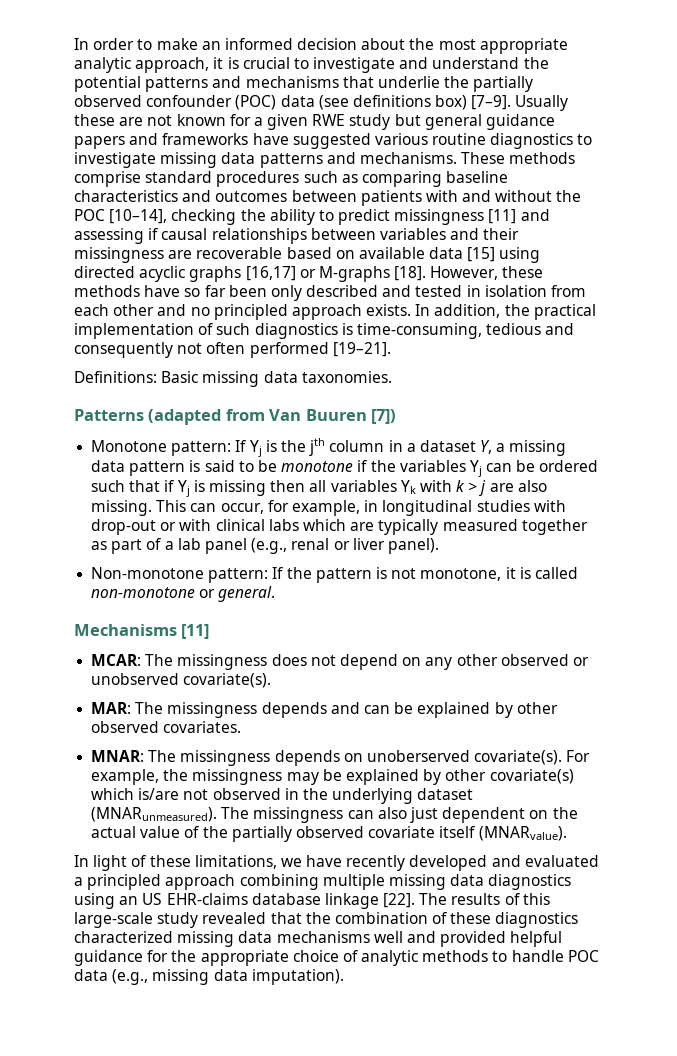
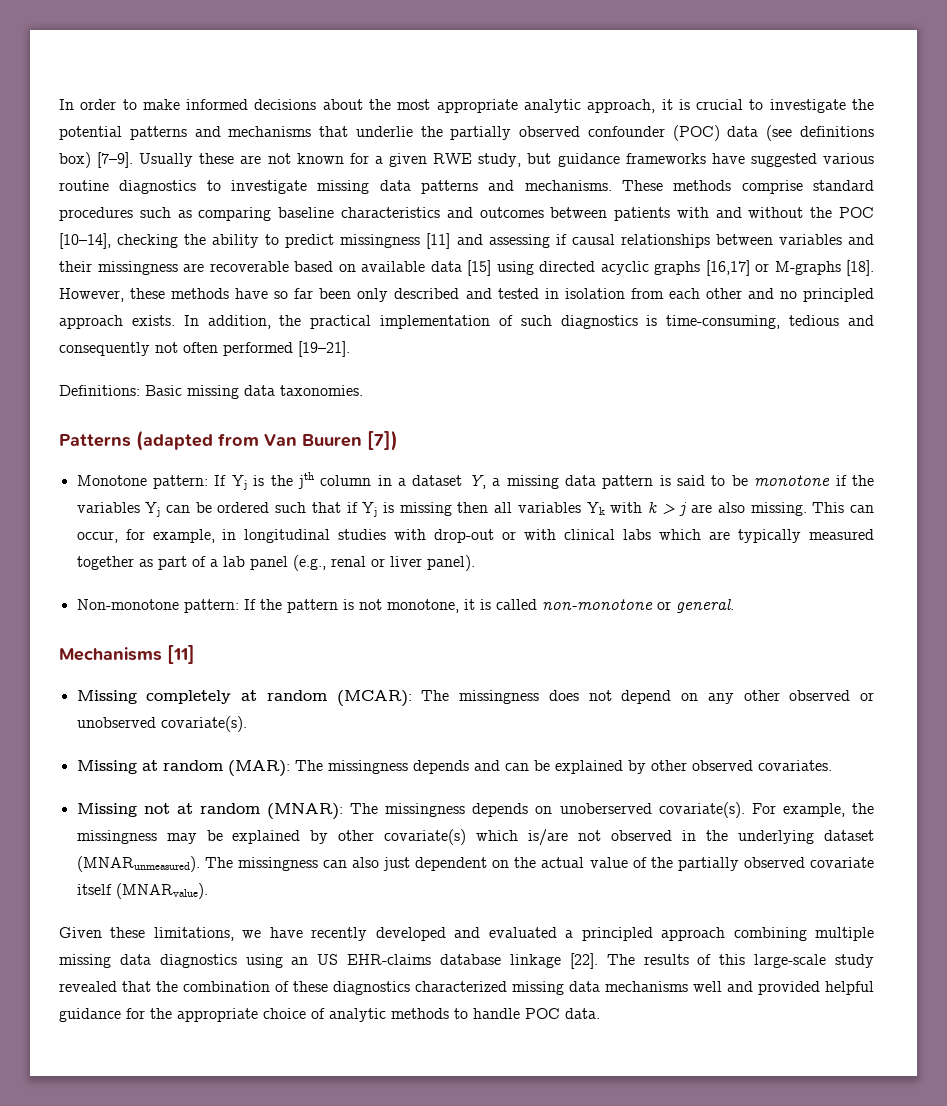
- In order to make an informed decision about the most appropriate analytic approach, it is crucial to investigate and understand the potential patterns and mechanisms that underlie the partially observed confounder (POC) data (see definitions box) [7–9].
+ In order to make informed decisions about the most appropriate analytic approach, it is crucial to investigate the potential patterns and mechanisms that underlie the partially observed confounder (POC) data (see definitions box) [7–9].
- Usually these are not known for a given RWE study but general guidance papers and frameworks have suggested various routine diagnostics to investigate missing data patterns and mechanisms.
+ Usually these are not known for a given RWE study, but guidance frameworks have suggested various routine diagnostics to investigate missing data patterns and mechanisms.
- MCAR: The missingness does not depend on any other observed or unobserved covariate(s).
+ Missing completely at random (MCAR): The missingness does not depend on any other observed or unobserved covariate(s).
- MAR: The missingness depends and can be explained by other observed covariates.
+ Missing at random (MAR): The missingness depends and can be explained by other observed covariates.
- MNAR: The missingness depends on unoberserved covariate(s).
+ Missing not at random (MNAR): The missingness depends on unoberserved covariate(s).
- In light of these limitations, we have recently developed and evaluated a principled approach combining multiple missing data diagnostics using an US EHR-claims database linkage [22].
+ Given these limitations, we have recently developed and evaluated a principled approach combining multiple missing data diagnostics using an US EHR-claims database linkage [22].
- The results of this large-scale study revealed that the combination of these diagnostics characterized missing data mechanisms well and provided helpful guidance for the appropriate choice of analytic methods to handle POC data (e.g., missing data imputation).
+ The results of this large-scale study revealed that the combination of these diagnostics characterized missing data mechanisms well and provided helpful guidance for the appropriate choice of analytic methods to handle POC data.

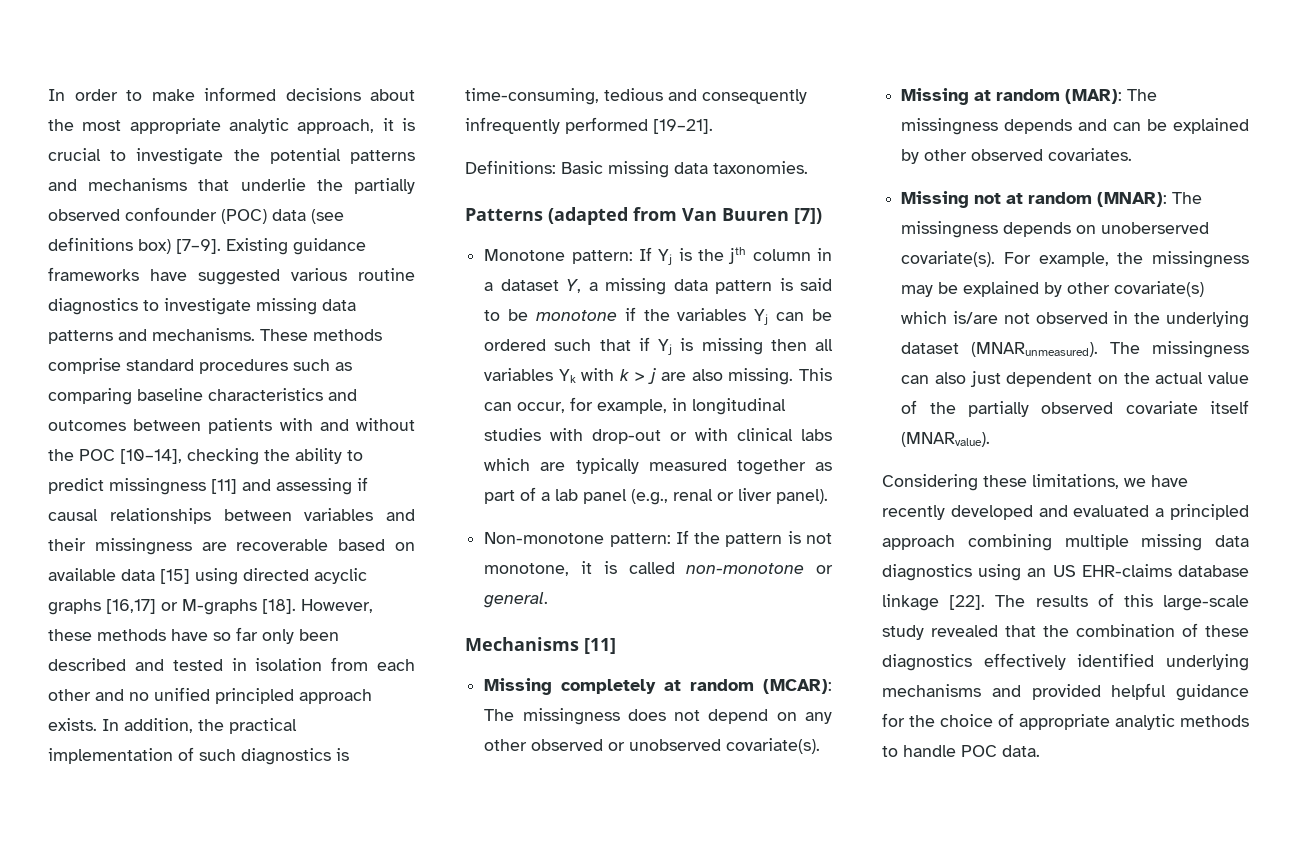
- Usually these are not known for a given RWE study, but guidance frameworks have suggested various routine diagnostics to investigate missing data patterns and mechanisms.
+ Existing guidance frameworks have suggested various routine diagnostics to investigate missing data patterns and mechanisms.
- However, these methods have so far been only described and tested in isolation from each other and no principled approach exists.
+ However, these methods have so far only been described and tested in isolation from each other and no unified principled approach exists.
- In addition, the practical implementation of such diagnostics is time-consuming, tedious and consequently not often performed [19–21].
+ In addition, the practical implementation of such diagnostics is time-consuming, tedious and consequently infrequently performed [19–21].
- Given these limitations, we have recently developed and evaluated a principled approach combining multiple missing data diagnostics using an US EHR-claims database linkage [22].
+ Considering these limitations, we have recently developed and evaluated a principled approach combining multiple missing data diagnostics using an US EHR-claims database linkage [22].
- The results of this large-scale study revealed that the combination of these diagnostics characterized missing data mechanisms well and provided helpful guidance for the appropriate choice of analytic methods to handle POC data.
+ The results of this large-scale study revealed that the combination of these diagnostics effectively identified underlying mechanisms and provided helpful guidance for the choice of appropriate analytic methods to handle POC data.

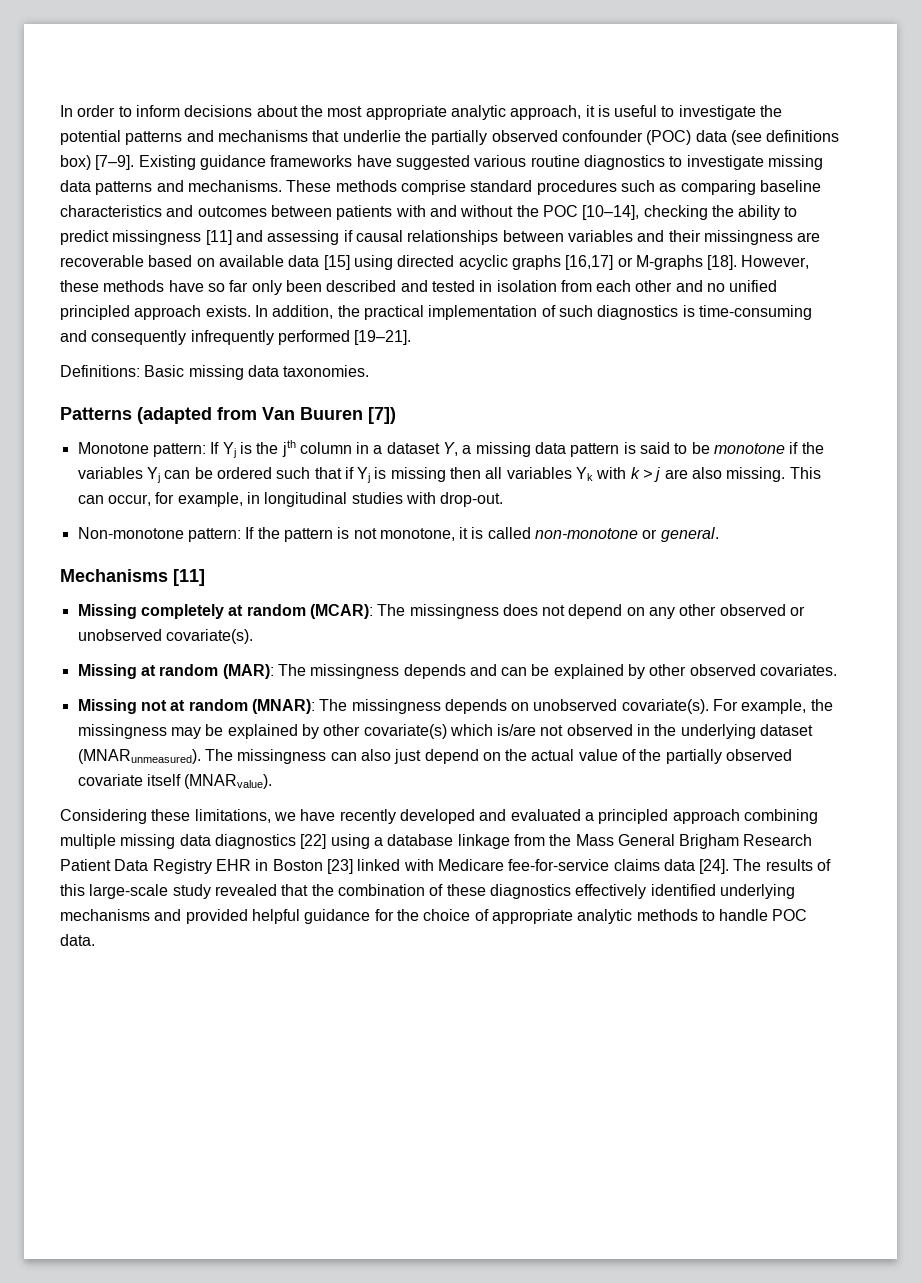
- In order to make informed decisions about the most appropriate analytic approach, it is crucial to investigate the potential patterns and mechanisms that underlie the partially observed confounder (POC) data (see definitions box) [7–9].
+ In order to inform decisions about the most appropriate analytic approach, it is useful to investigate the potential patterns and mechanisms that underlie the partially observed confounder (POC) data (see definitions box) [7–9].
- In addition, the practical implementation of such diagnostics is time-consuming, tedious and consequently infrequently performed [19–21].
+ In addition, the practical implementation of such diagnostics is time-consuming and consequently infrequently performed [19–21].
- This can occur, for example, in longitudinal studies with drop-out or with clinical labs which are typically measured together as part of a lab panel (e.g., renal or liver panel).
+ This can occur, for example, in longitudinal studies with drop-out.
- Missing not at random (MNAR): The missingness depends on unoberserved covariate(s).
+ Missing not at random (MNAR): The missingness depends on unobserved covariate(s).
- The missingness can also just dependent on the actual value of the partially observed covariate itself (MNARvalue).
+ The missingness can also just depend on the actual value of the partially observed covariate itself (MNARvalue).
- Considering these limitations, we have recently developed and evaluated a principled approach combining multiple missing data diagnostics using an US EHR-claims database linkage [22].
+ Considering these limitations, we have recently developed and evaluated a principled approach combining multiple missing data diagnostics [22] using a database linkage from the Mass General Brigham Research Patient Data Registry EHR in Boston [23] linked with Medicare fee-for-service claims data [24].

